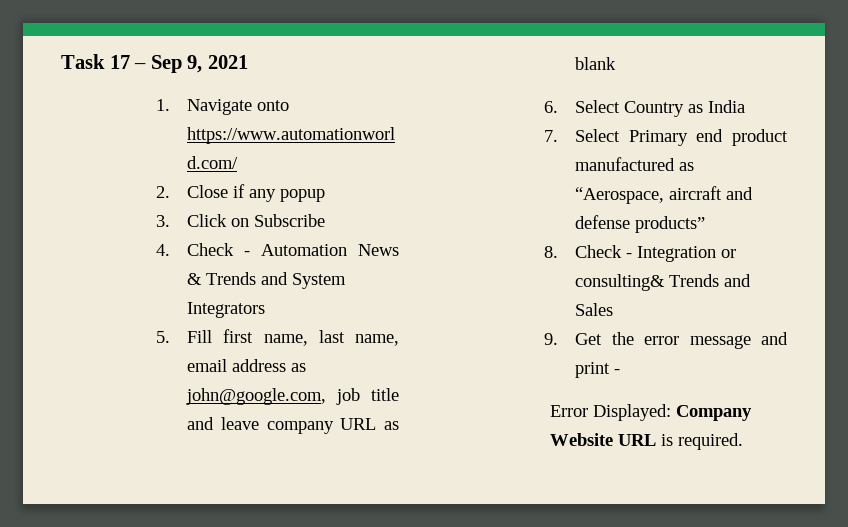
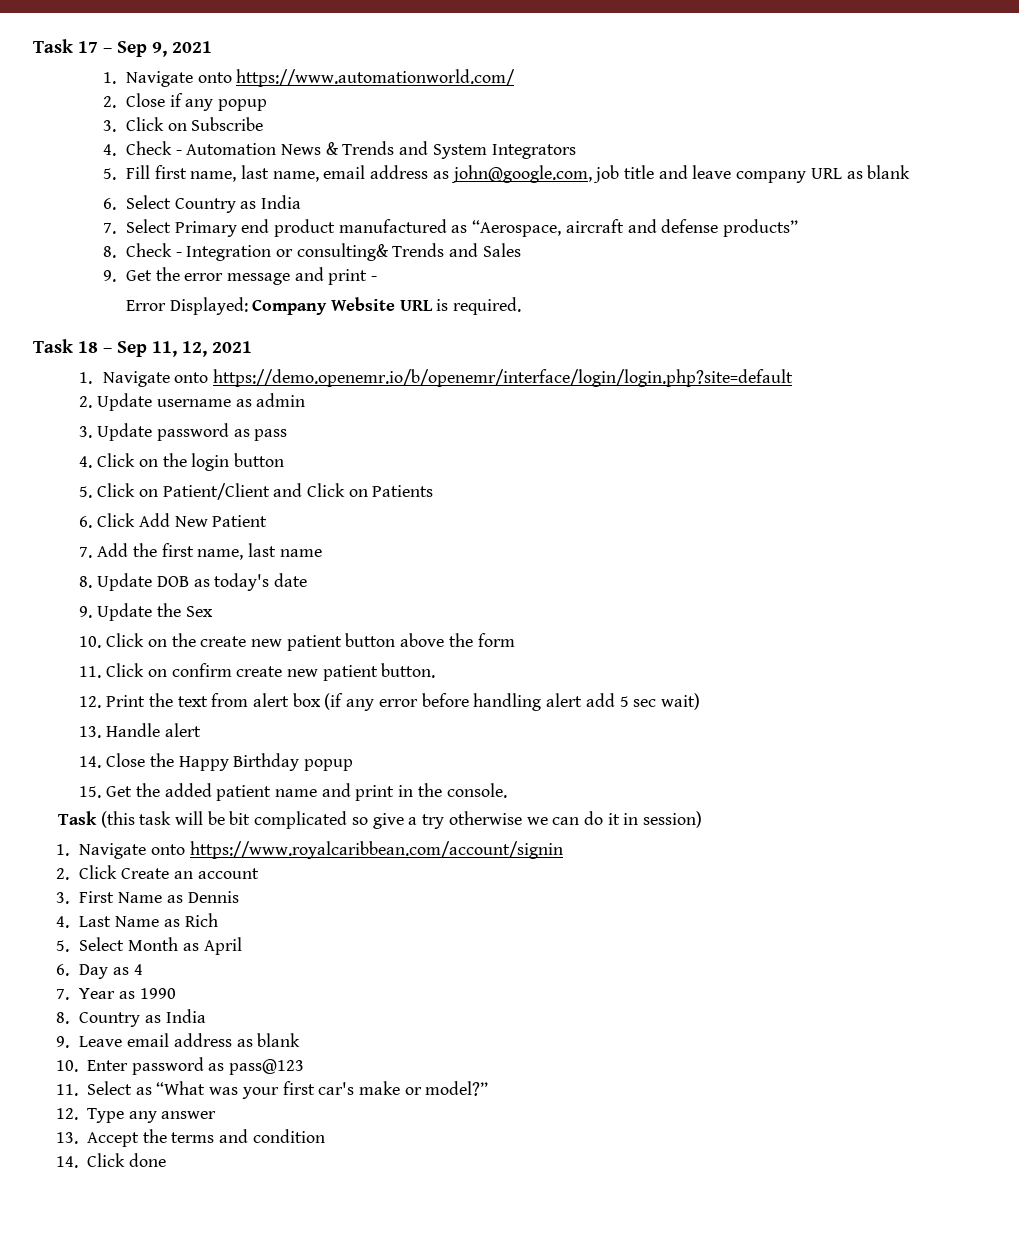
+ Task 18 – Sep 11, 12, 2021
+ 1. Navigate onto https://demo.openemr.io/b/openemr/interface/login/login.php?site=default
+ 2. Update username as admin
+ 3. Update password as pass
+ 4. Click on the login button
+ 5. Click on Patient/Client and Click on Patients
+ 6. Click Add New Patient
+ 7. Add the first name, last name
+ 8. Update DOB as today's date
+ 9. Update the Sex
+ 10. Click on the create new patient button above the form
+ 11. Click on confirm create new patient button.
+ 12. Print the text from alert box (if any error before handling alert add 5 sec wait)
+ 13. Handle alert
+ 14. Close the Happy Birthday popup
+ 15. Get the added patient name and print in the console.
+ Task (this task will be bit complicated so give a try otherwise we can do it in session)
+ 1. Navigate onto https://www.royalcaribbean.com/account/signin
+ 2. Click Create an account
+ 3. First Name as Dennis
+ 4. Last Name as Rich
+ 5. Select Month as April
+ 6. Day as 4
+ 7. Year as 1990
+ 8. Country as India
+ 9. Leave email address as blank
+ 10. Enter password as pass@123
+ 11. Select as “What was your first car's make or model?”
+ 12. Type any answer
+ 13. Accept the terms and condition
+ 14. Click done

